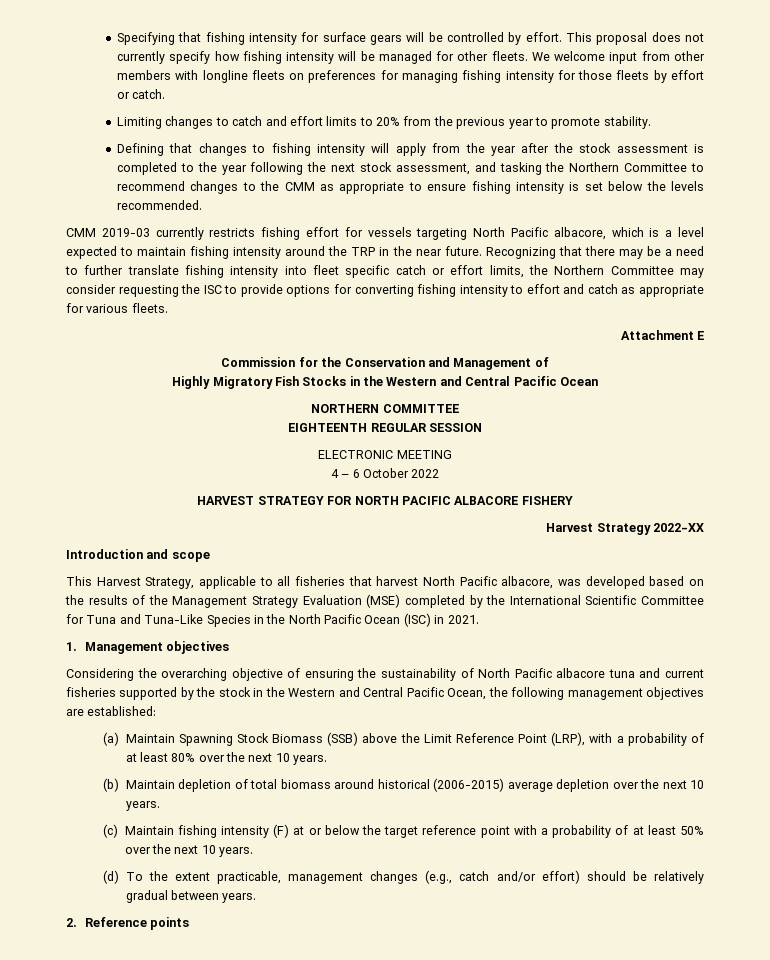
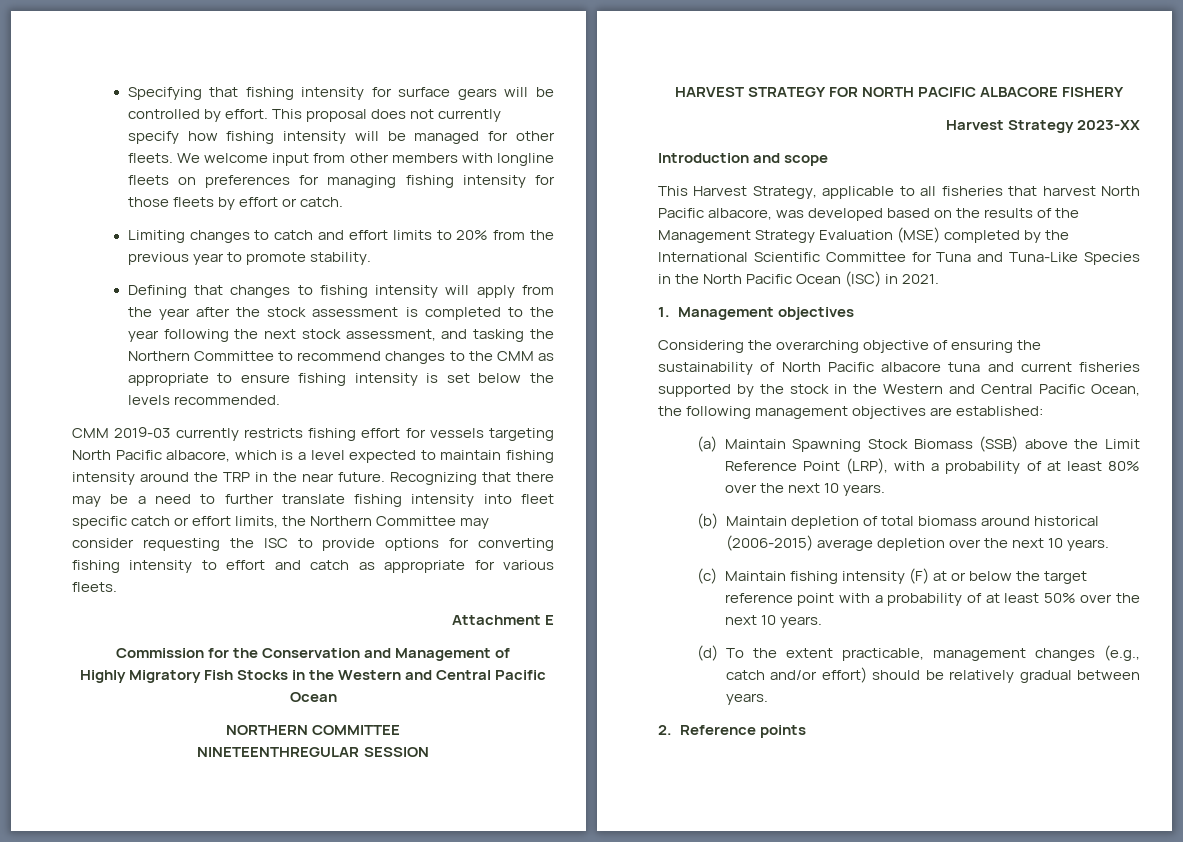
- EIGHTEENTH REGULAR SESSION
+ NINETEENTHREGULAR SESSION
- ELECTRONIC MEETING
- 4 – 6 October 2022
- Harvest Strategy 2022-XX
+ Harvest Strategy 2023-XX

